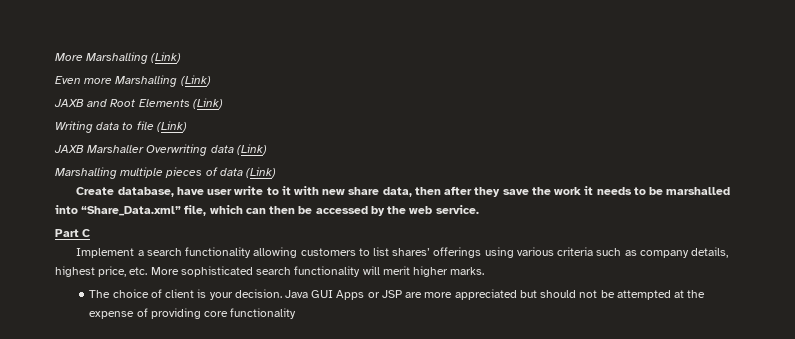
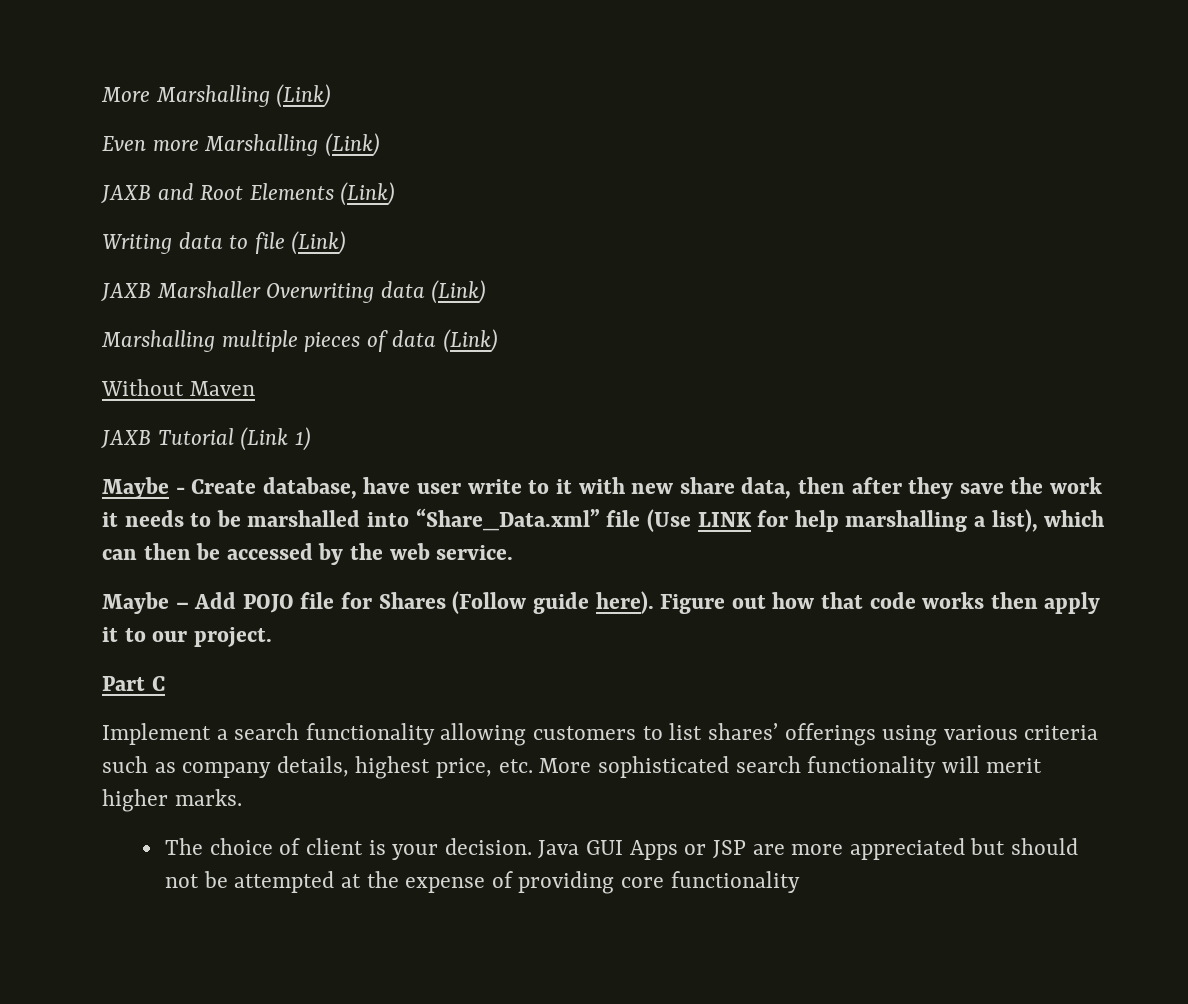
- Create database, have user write to it with new share data, then after they save the work it needs to be marshalled into “Share_Data.xml” file, which can then be accessed by the web service.
+ Without Maven
+ JAXB Tutorial (Link 1)
+ Maybe - Create database, have user write to it with new share data, then after they save the work it needs to be marshalled into “Share_Data.xml” file (Use LINK for help marshalling a list), which can then be accessed by the web service.
+ Maybe – Add POJO file for Shares (Follow guide here). Figure out how that code works then apply it to our project.

